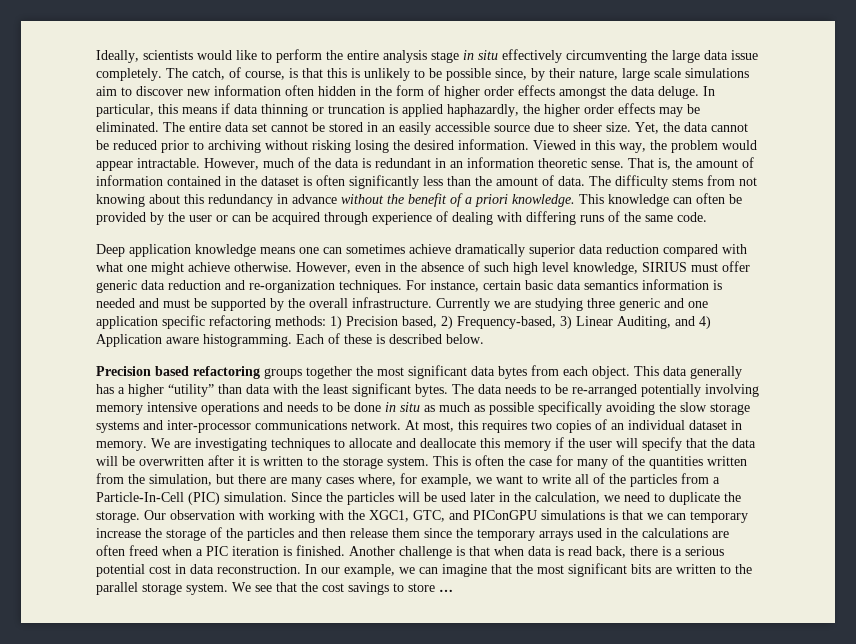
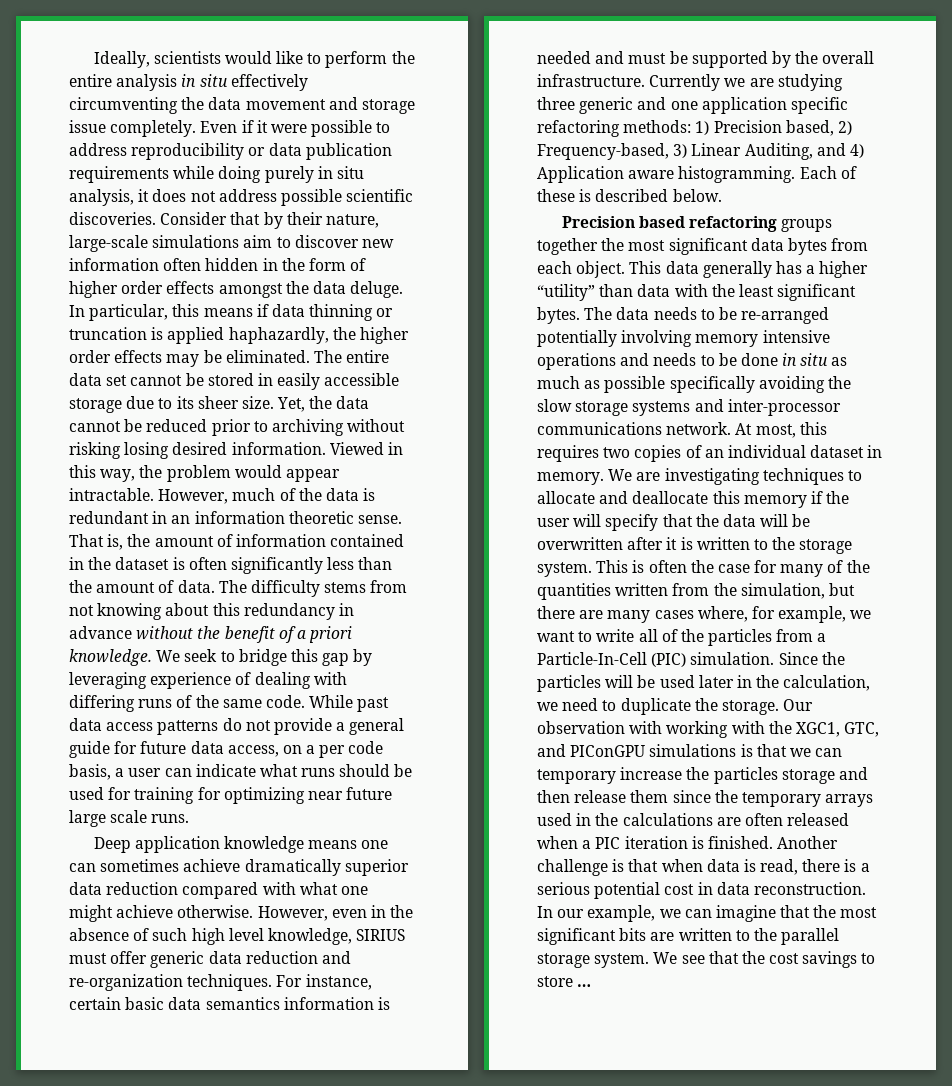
- Ideally, scientists would like to perform the entire analysis stage in situ effectively circumventing the large data issue completely. The catch, of course, is that this is unlikely to be possible since, by their nature, large scale simulations aim to discover new information often hidden in the form of higher order effects amongst the data deluge.
+ Ideally, scientists would like to perform the entire analysis in situ effectively circumventing the data movement and storage issue completely. Even if it were possible to address reproducibility or data publication requirements while doing purely in situ analysis, it does not address possible scientific discoveries. Consider that by their nature, large-scale simulations aim to discover new information often hidden in the form of higher order effects amongst the data deluge.
- The entire data set cannot be stored in an easily accessible source due to sheer size.
+ The entire data set cannot be stored in easily accessible storage due to its sheer size.
- Yet, the data cannot be reduced prior to archiving without risking losing the desired information.
+ Yet, the data cannot be reduced prior to archiving without risking losing desired information.
- This knowledge can often be provided by the user or can be acquired through experience of dealing with differing runs of the same code.
+ We seek to bridge this gap by leveraging experience of dealing with differing runs of the same code. While past data access patterns do not provide a general guide for future data access, on a per code basis, a user can indicate what runs should be used for training for optimizing near future large scale runs.
- Our observation with working with the XGC1, GTC, and PIConGPU simulations is that we can temporary increase the storage of the particles and then release them since the temporary arrays used in the calculations are often freed when a PIC iteration is finished.
+ Our observation with working with the XGC1, GTC, and PIConGPU simulations is that we can temporary increase the particles storage and then release them since the temporary arrays used in the calculations are often released when a PIC iteration is finished.
- Another challenge is that when data is read back, there is a serious potential cost in data reconstruction.
+ Another challenge is that when data is read, there is a serious potential cost in data reconstruction.

